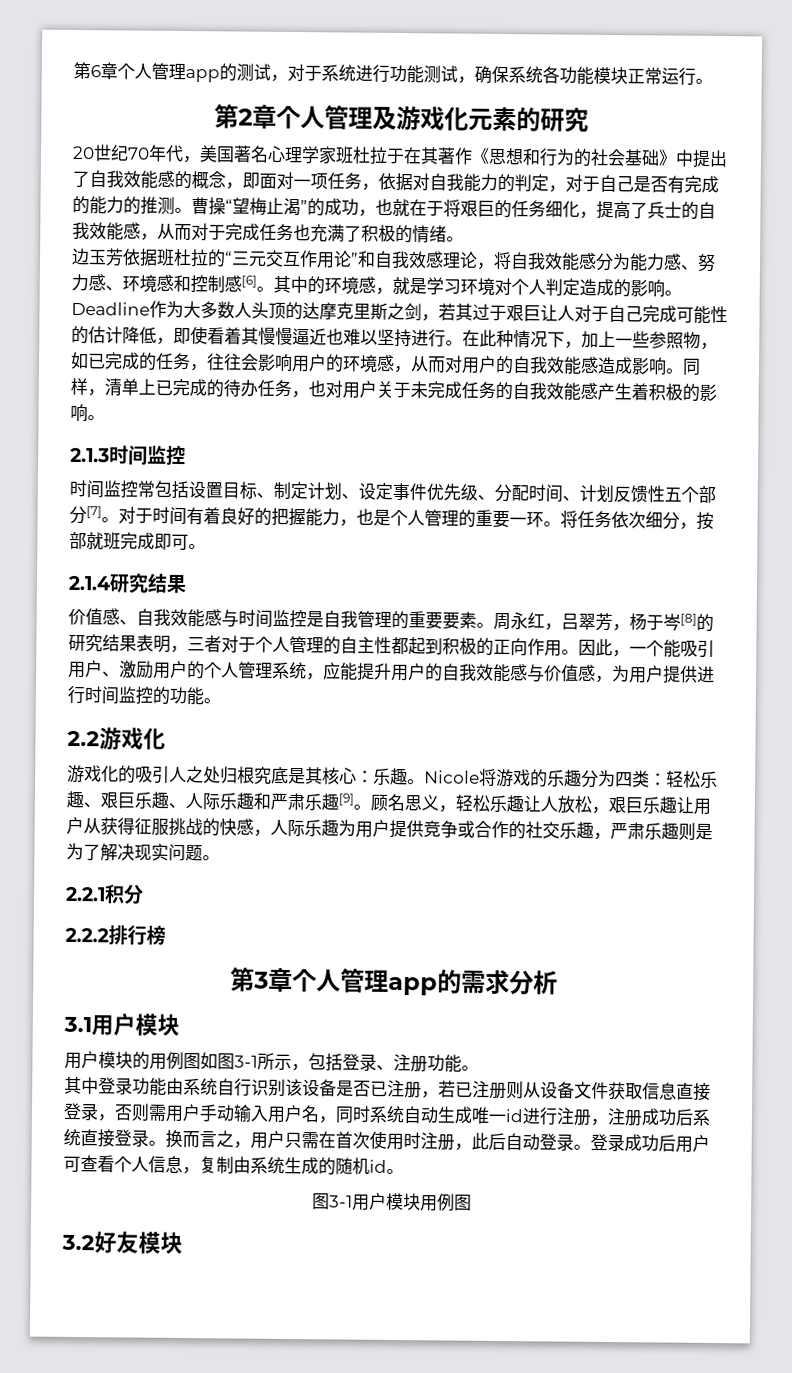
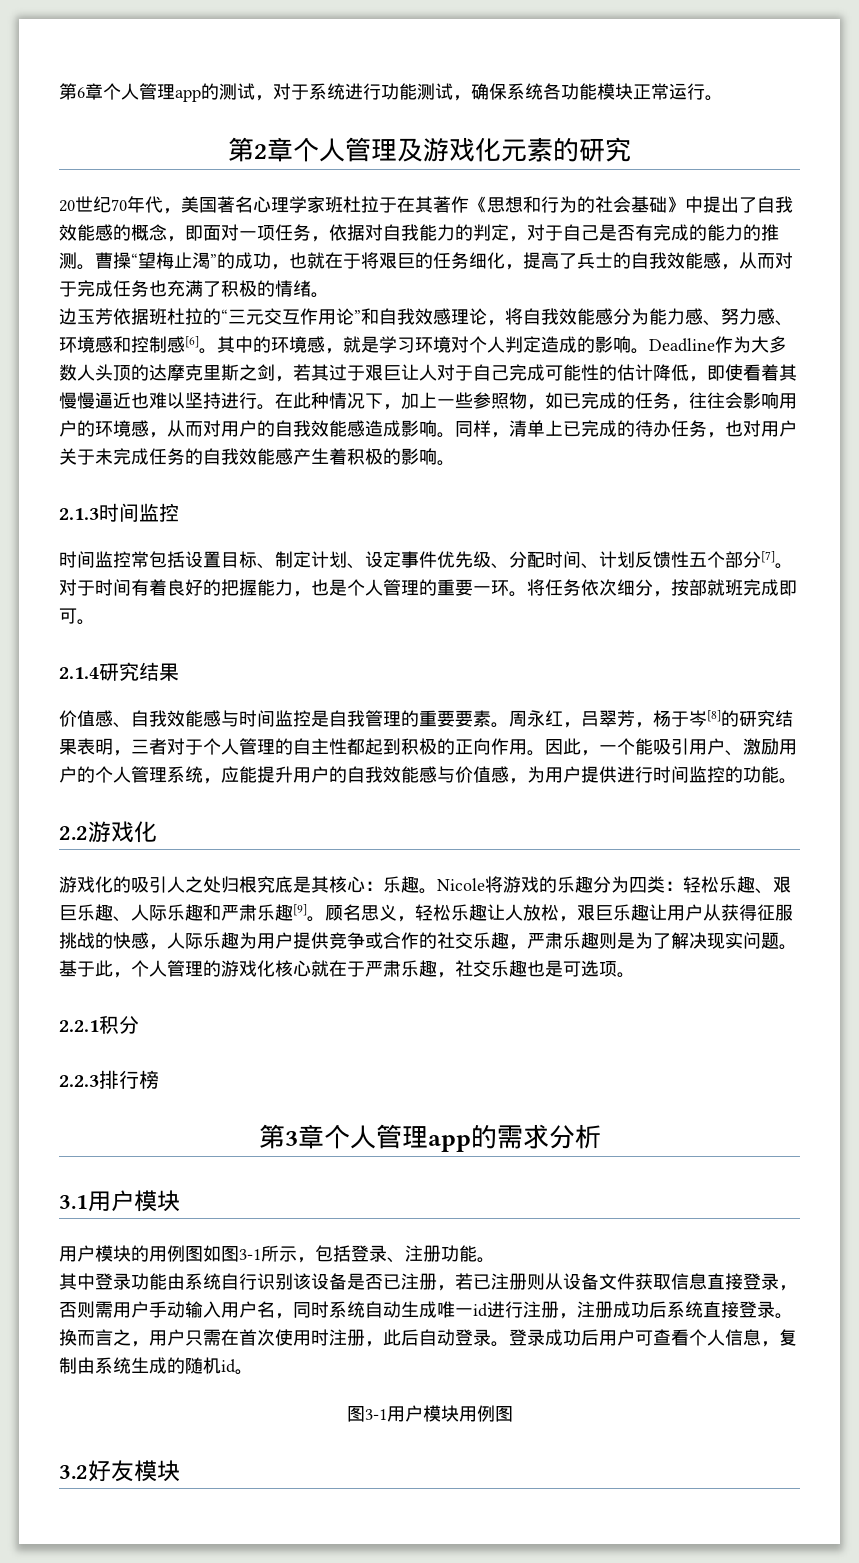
+ 基于此，个人管理的游戏化核心就在于严肃乐趣，社交乐趣也是可选项。
- 2.2.2排行榜
+ 2.2.3排行榜

